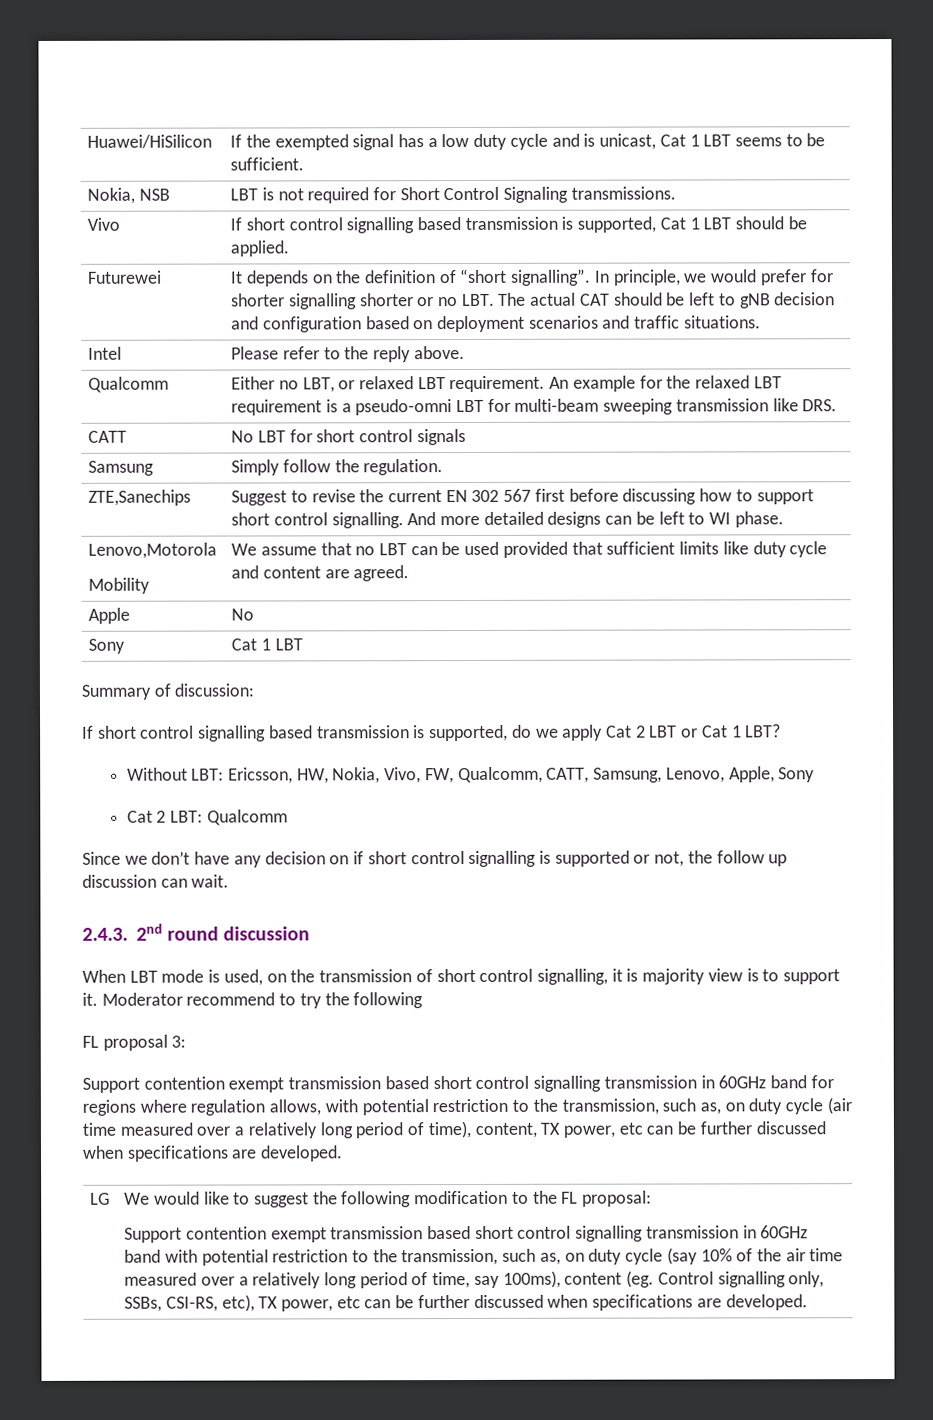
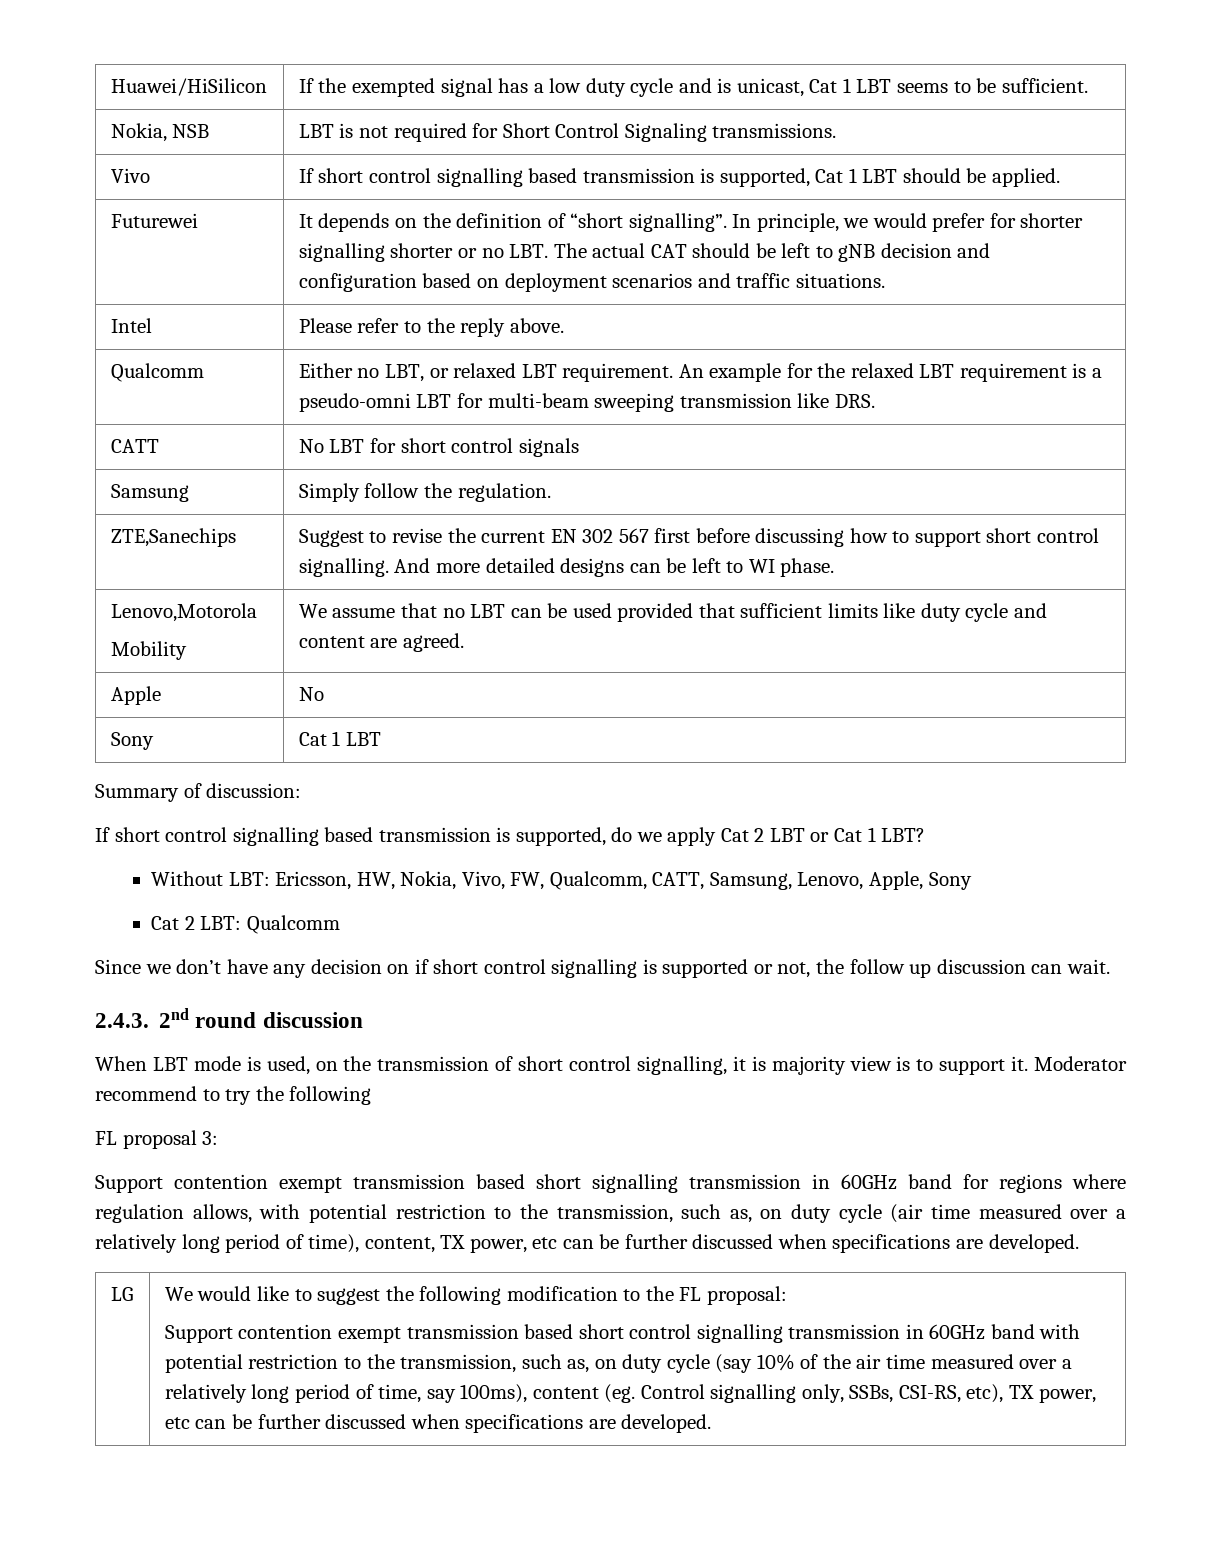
- Support contention exempt transmission based short control signalling transmission in 60GHz band for regions where regulation allows, with potential restriction to the transmission, such as, on duty cycle (air time measured over a relatively long period of time), content, TX power, etc can be further discussed when specifications are developed.
+ Support contention exempt transmission based short signalling transmission in 60GHz band for regions where regulation allows, with potential restriction to the transmission, such as, on duty cycle (air time measured over a relatively long period of time), content, TX power, etc can be further discussed when specifications are developed.

